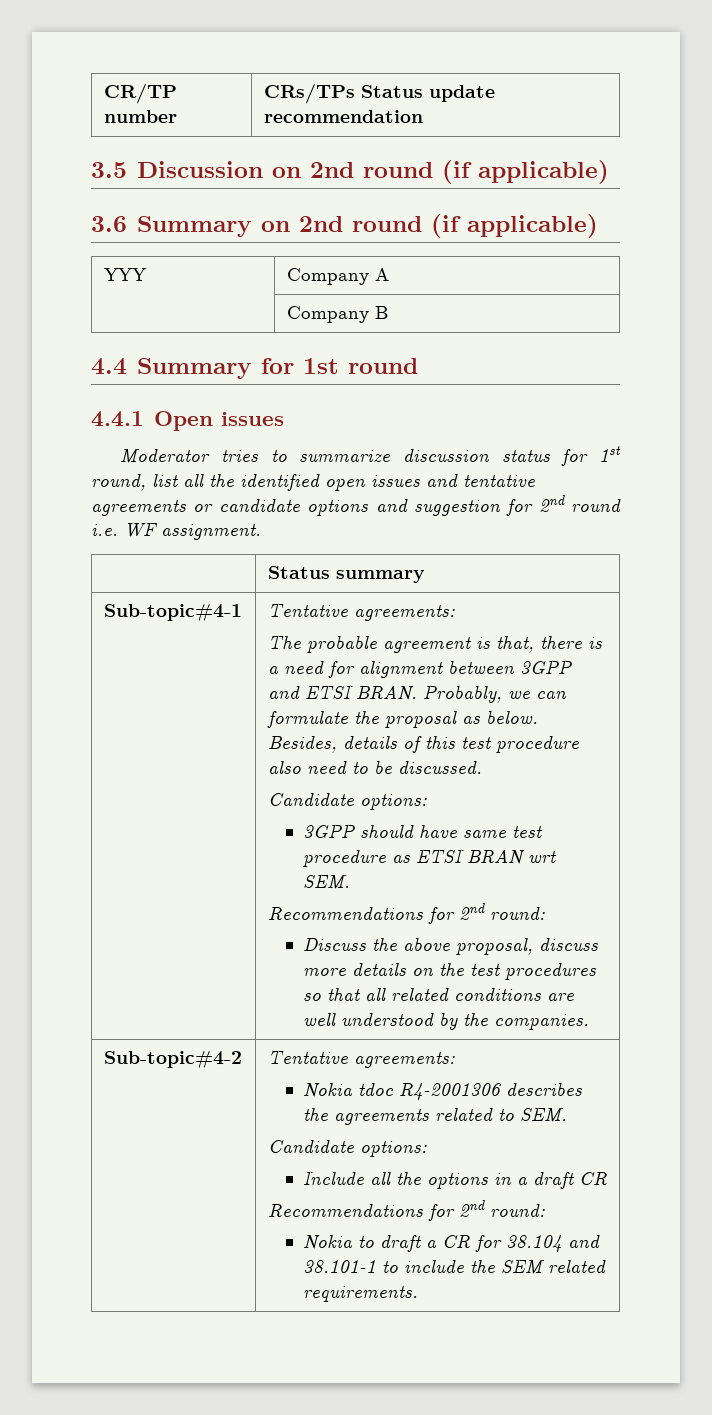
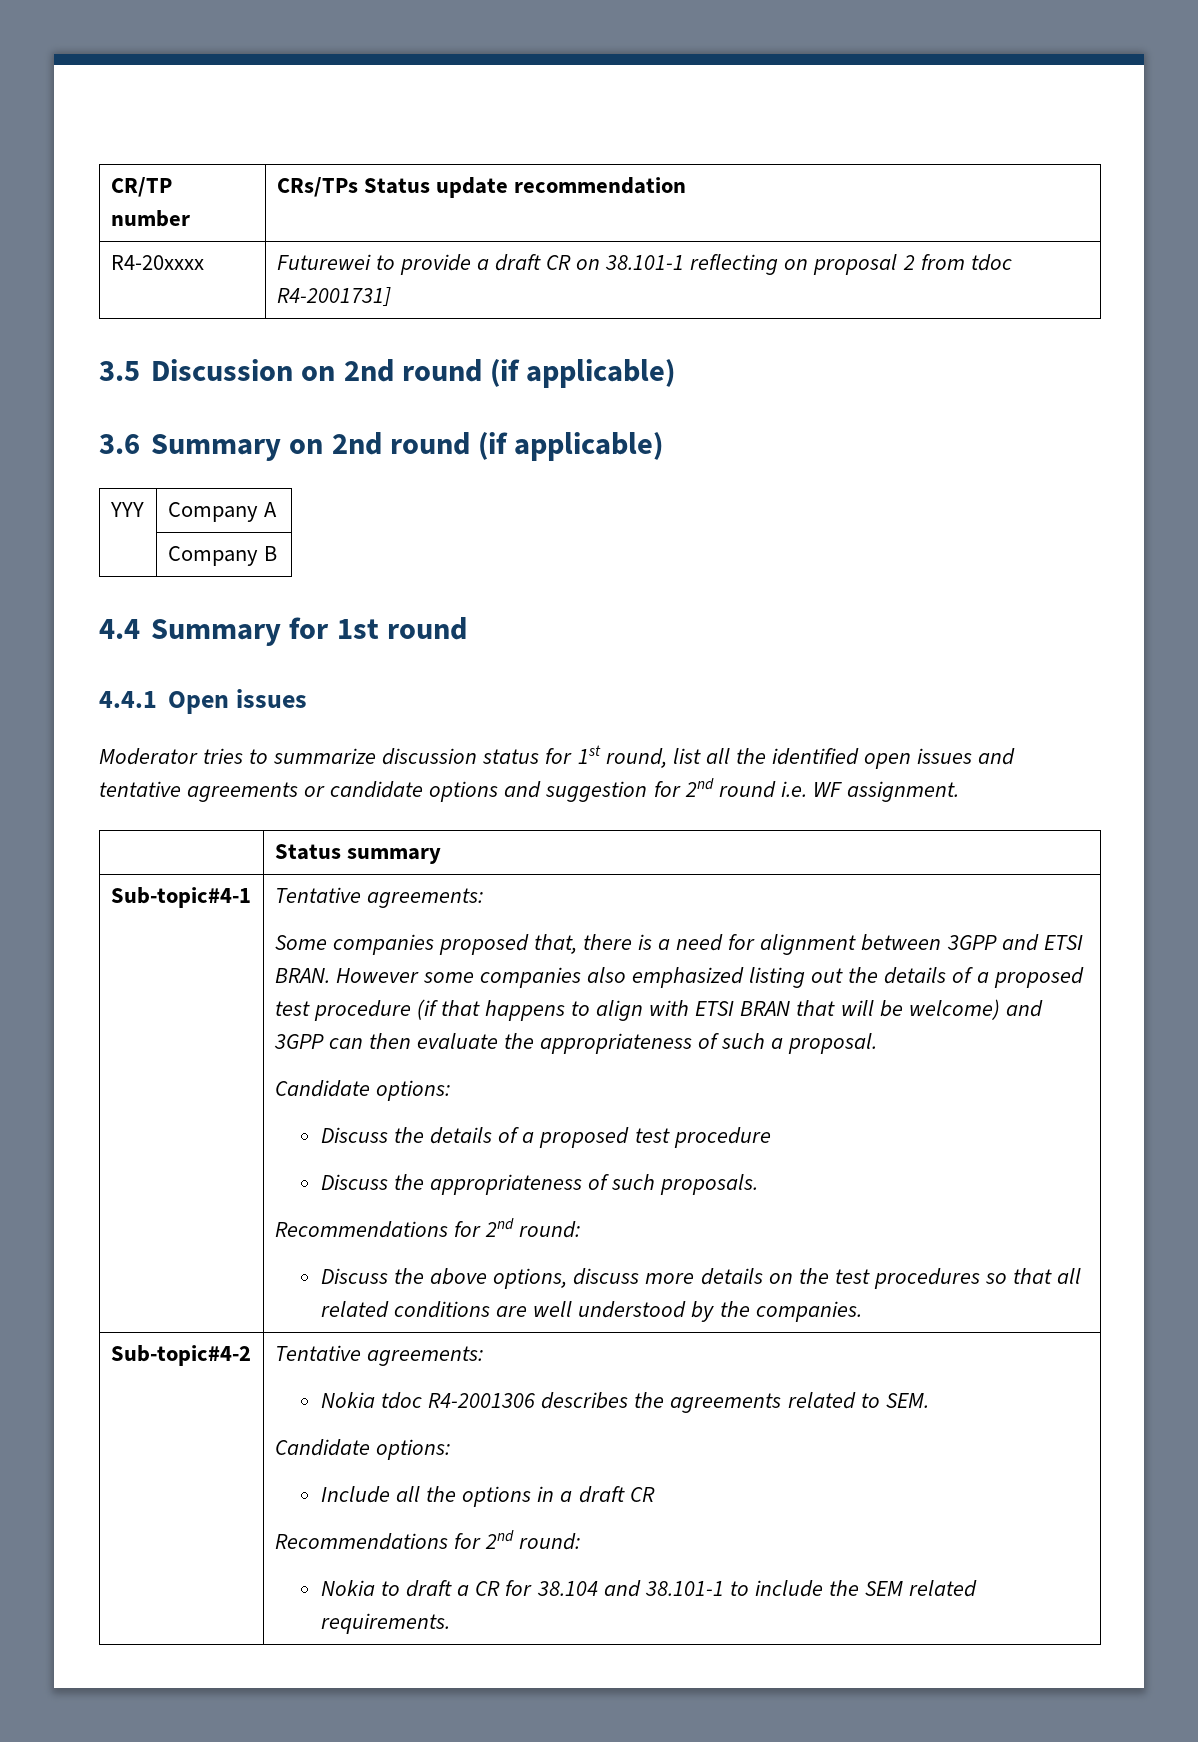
+ R4-20xxxx | Futurewei to provide a draft CR on 38.101-1 reflecting on proposal 2 from tdoc R4-2001731]
- The probable agreement is that, there is a need for alignment between 3GPP and ETSI BRAN.
+ Some companies proposed that, there is a need for alignment between 3GPP and ETSI BRAN.
- Probably, we can formulate the proposal as below. Besides, details of this test procedure also need to be discussed.
+ However some companies also emphasized listing out the details of a proposed test procedure (if that happens to align with ETSI BRAN that will be welcome) and 3GPP can then evaluate the appropriateness of such a proposal.
  Candidate options:
- 3GPP should have same test procedure as ETSI BRAN wrt SEM.
+ Discuss the details of a proposed test procedure
+ Discuss the appropriateness of such proposals.
- Discuss the above proposal, discuss more details on the test procedures so that all related conditions are well understood by the companies.
+ Discuss the above options, discuss more details on the test procedures so that all related conditions are well understood by the companies.

